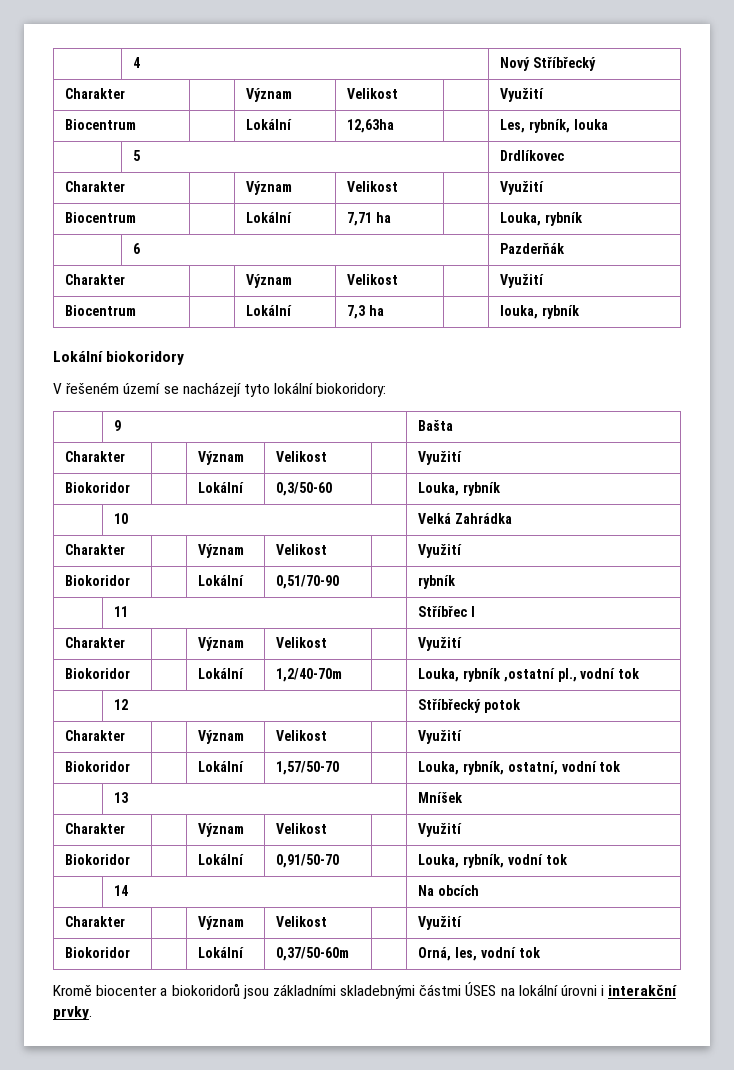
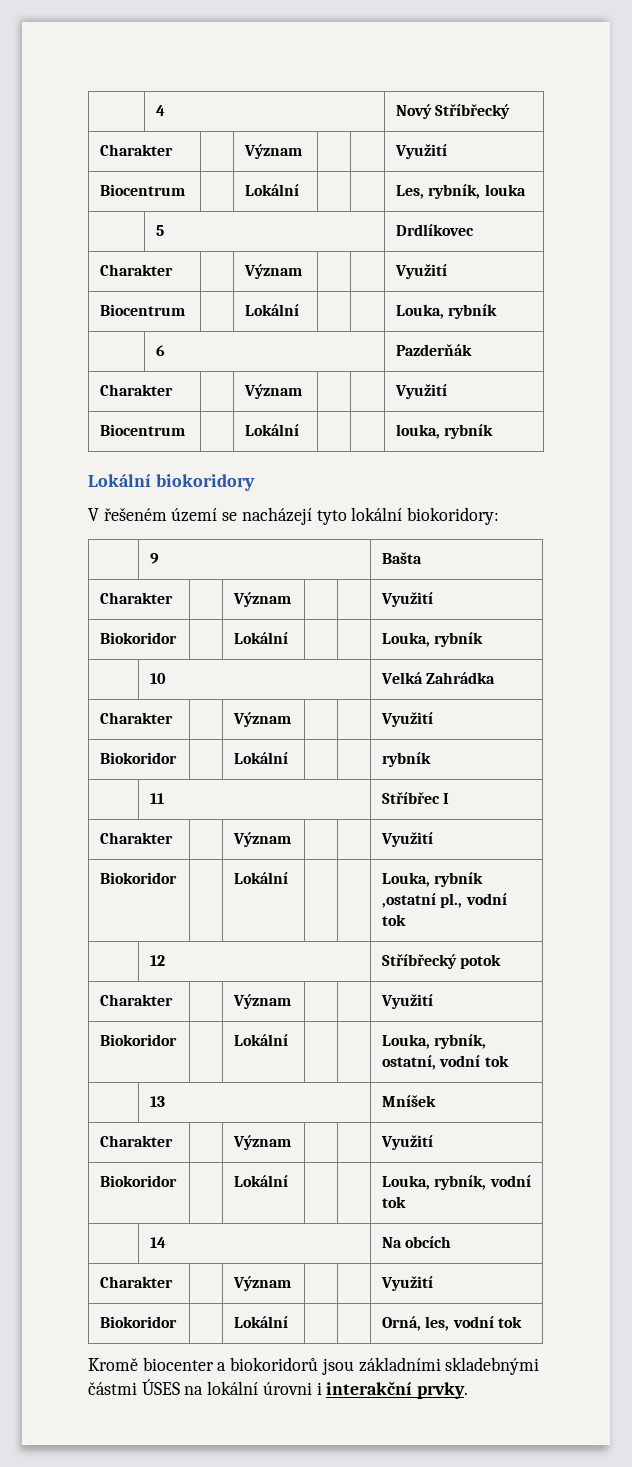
  | 4 | Nový Stříbřecký
- Charakter | | Význam | Velikost | | Využití
- Biocentrum | | Lokální | 12,63ha | | Les, rybník, louka
+ Charakter | | Význam | | | Využití
+ Biocentrum | | Lokální | | | Les, rybník, louka
  | 5 | Drdlíkovec
- Charakter | | Význam | Velikost | | Využití
- Biocentrum | | Lokální | 7,71 ha | | Louka, rybník
+ Charakter | | Význam | | | Využití
+ Biocentrum | | Lokální | | | Louka, rybník
  | 6 | Pazderňák
- Charakter | | Význam | Velikost | | Využití
- Biocentrum | | Lokální | 7,3 ha | | louka, rybník
+ Charakter | | Význam | | | Využití
+ Biocentrum | | Lokální | | | louka, rybník
  | 9 | Bašta
- Charakter | | Význam | Velikost | | Využití
- Biokoridor | | Lokální | 0,3/50-60 | | Louka, rybník
+ Charakter | | Význam | | | Využití
+ Biokoridor | | Lokální | | | Louka, rybník
  | 10 | Velká Zahrádka
- Charakter | | Význam | Velikost | | Využití
- Biokoridor | | Lokální | 0,51/70-90 | | rybník
+ Charakter | | Význam | | | Využití
+ Biokoridor | | Lokální | | | rybník
  | 11 | Stříbřec I
- Charakter | | Význam | Velikost | | Využití
- Biokoridor | | Lokální | 1,2/40-70m | | Louka, rybník ,ostatní pl., vodní tok
+ Charakter | | Význam | | | Využití
+ Biokoridor | | Lokální | | | Louka, rybník ,ostatní pl., vodní tok
  | 12 | Stříbřecký potok
- Charakter | | Význam | Velikost | | Využití
- Biokoridor | | Lokální | 1,57/50-70 | | Louka, rybník, ostatní, vodní tok
+ Charakter | | Význam | | | Využití
+ Biokoridor | | Lokální | | | Louka, rybník, ostatní, vodní tok
  | 13 | Mníšek
- Charakter | | Význam | Velikost | | Využití
- Biokoridor | | Lokální | 0,91/50-70 | | Louka, rybník, vodní tok
+ Charakter | | Význam | | | Využití
+ Biokoridor | | Lokální | | | Louka, rybník, vodní tok
  | 14 | Na obcích
- Charakter | | Význam | Velikost | | Využití
- Biokoridor | | Lokální | 0,37/50-60m | | Orná, les, vodní tok
+ Charakter | | Význam | | | Využití
+ Biokoridor | | Lokální | | | Orná, les, vodní tok

